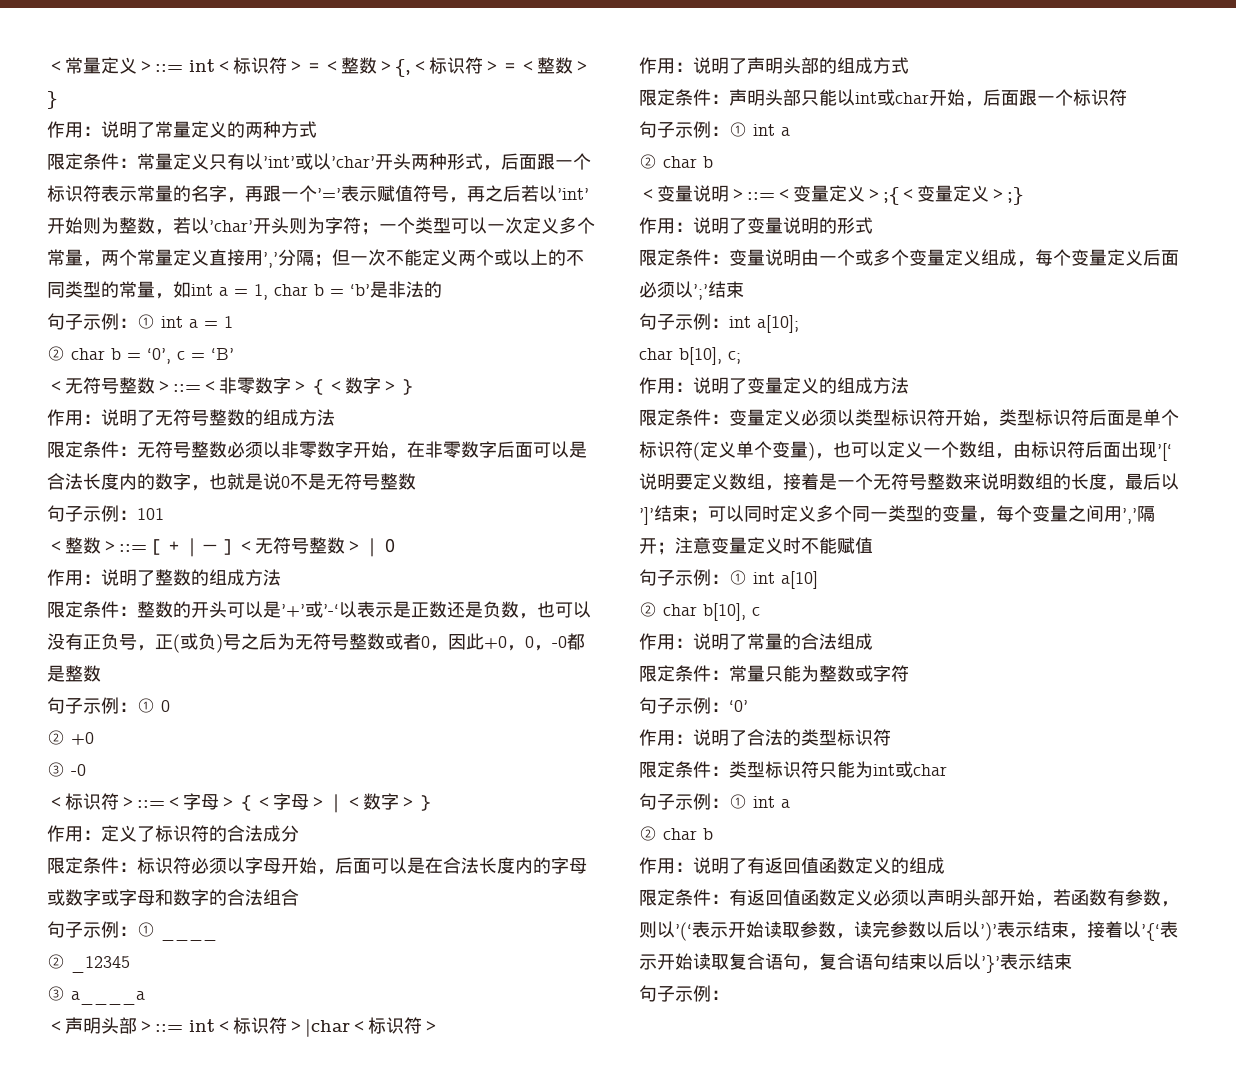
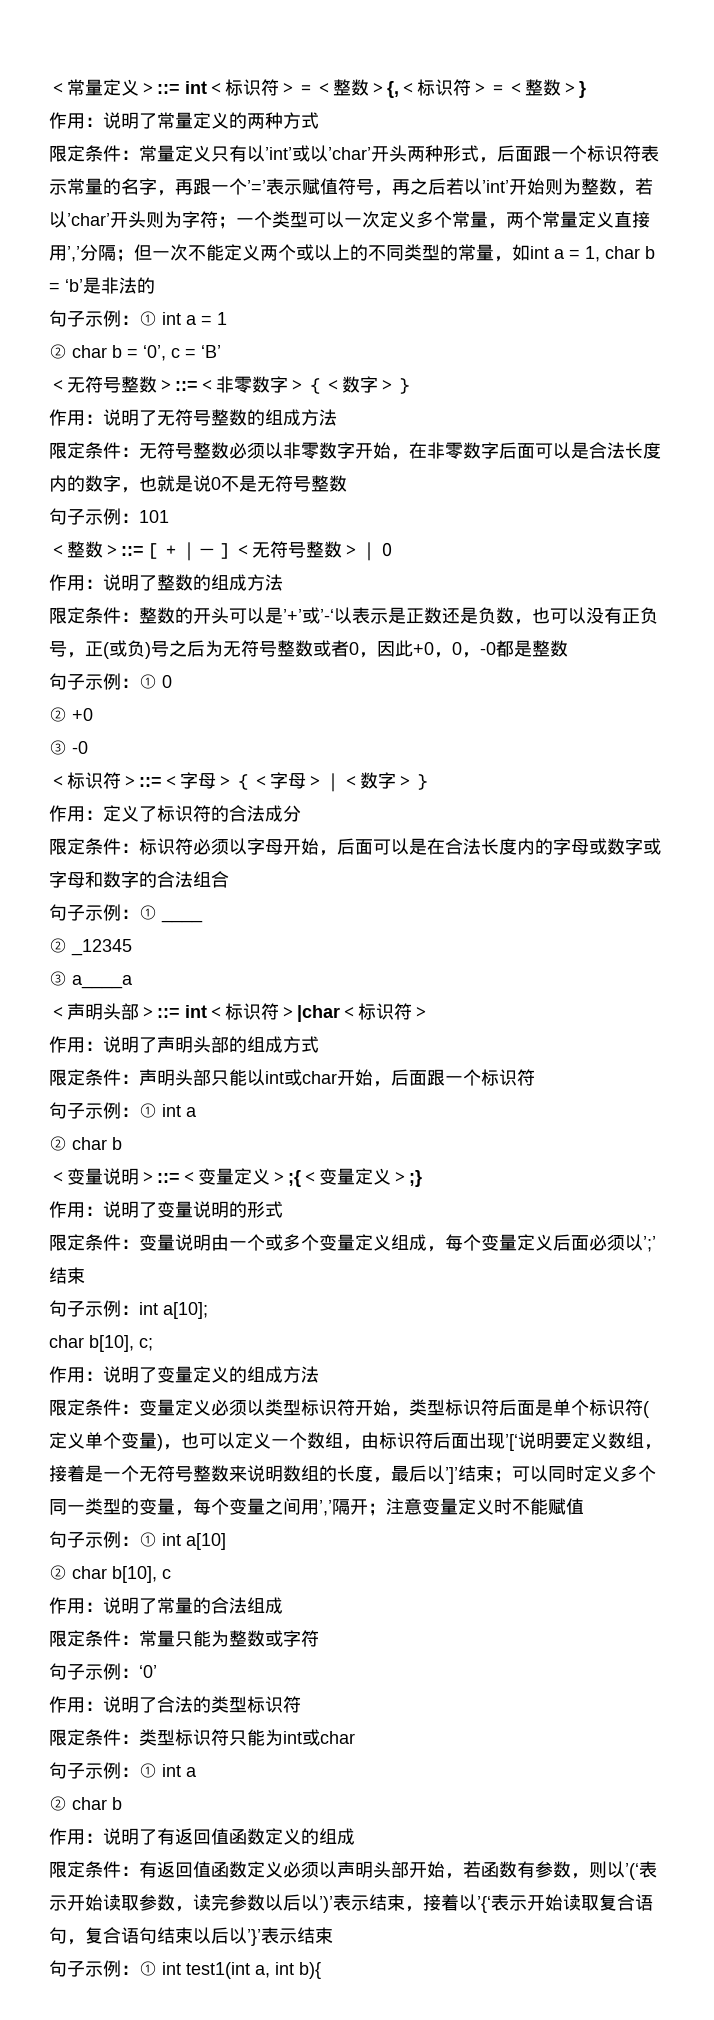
  限定条件：有返回值函数定义必须以声明头部开始，若函数有参数，则以’(‘表示开始读取参数，读完参数以后以’)’表示结束，接着以’{‘表示开始读取复合语句，复合语句结束以后以’}’表示结束
- 句子示例：
+ 句子示例：① int test1(int a, int b){

